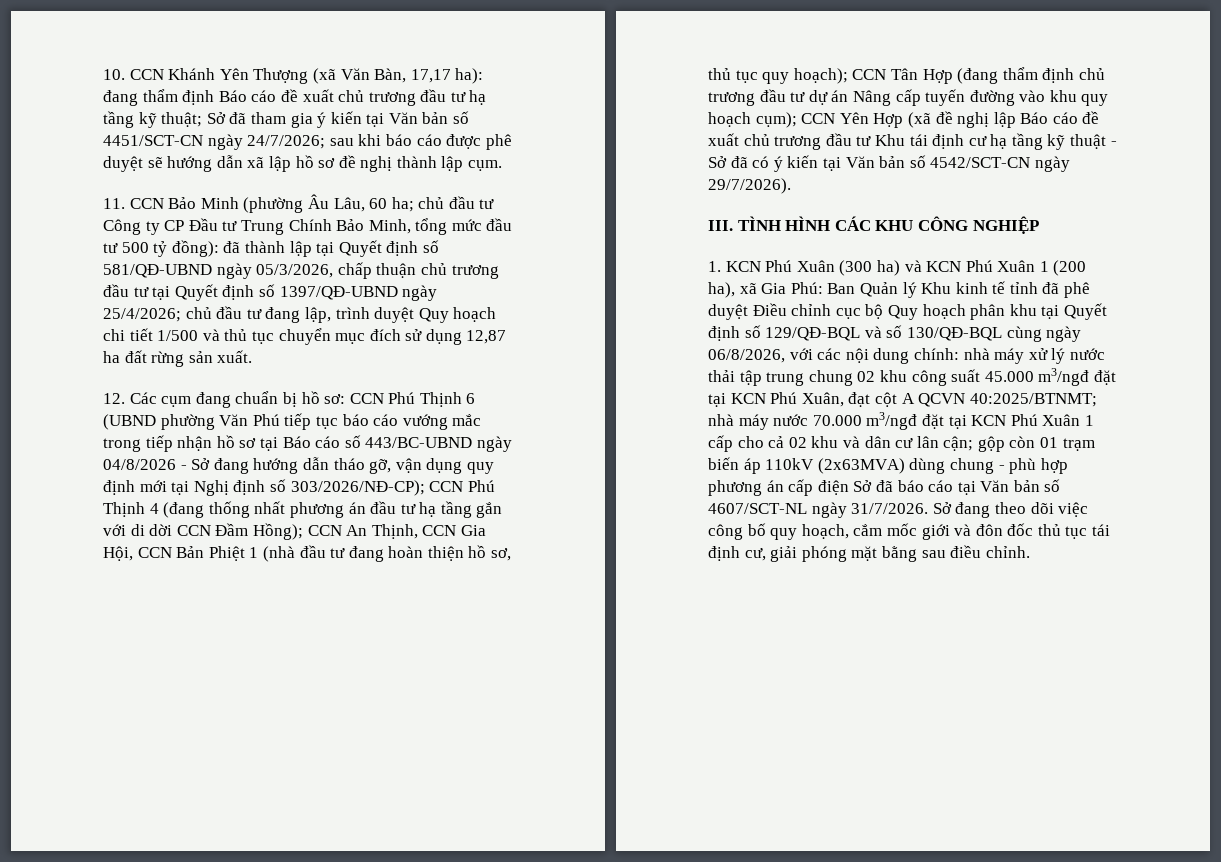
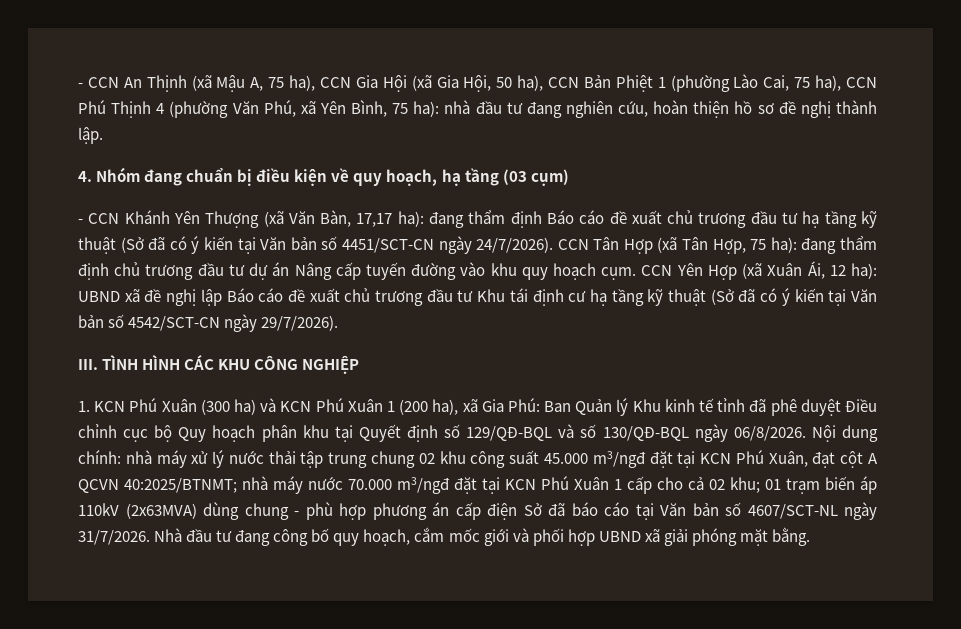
- 10. CCN Khánh Yên Thượng (xã Văn Bàn, 17,17 ha):
+ - CCN An Thịnh (xã Mậu A, 75 ha), CCN Gia Hội (xã Gia Hội, 50 ha), CCN Bản Phiệt 1 (phường Lào Cai, 75 ha), CCN Phú Thịnh 4 (phường Văn Phú, xã Yên Bình, 75 ha): nhà đầu tư đang nghiên cứu, hoàn thiện hồ sơ đề nghị thành lập.
+ 4. Nhóm đang chuẩn bị điều kiện về quy hoạch, hạ tầng (03 cụm)
+ - CCN Khánh Yên Thượng (xã Văn Bàn, 17,17 ha):
- đang thẩm định Báo cáo đề xuất chủ trương đầu tư hạ tầng kỹ thuật; Sở đã tham gia ý kiến tại Văn bản số 4451/SCT-CN ngày 24/7/2026; sau khi báo cáo được phê duyệt sẽ hướng dẫn xã lập hồ sơ đề nghị thành lập cụm.
- 11. CCN Bảo Minh (phường Âu Lâu, 60 ha; chủ đầu tư Công ty CP Đầu tư Trung Chính Bảo Minh, tổng mức đầu tư 500 tỷ đồng): đã thành lập tại Quyết định số 581/QĐ-UBND ngày 05/3/2026, chấp thuận chủ trương đầu tư tại Quyết định số 1397/QĐ-UBND ngày 25/4/2026; chủ đầu tư đang lập, trình duyệt Quy hoạch chi tiết 1/500 và thủ tục chuyển mục đích sử dụng 12,87 ha đất rừng sản xuất.
- 12. Các cụm đang chuẩn bị hồ sơ: CCN Phú Thịnh 6 (UBND phường Văn Phú tiếp tục báo cáo vướng mắc trong tiếp nhận hồ sơ tại Báo cáo số 443/BC-UBND ngày 04/8/2026 - Sở đang hướng dẫn tháo gỡ, vận dụng quy định mới tại Nghị định số 303/2026/NĐ-CP); CCN Phú Thịnh 4 (đang thống nhất phương án đầu tư hạ tầng gắn với di dời CCN Đầm Hồng); CCN An Thịnh, CCN Gia Hội, CCN Bản Phiệt 1 (nhà đầu tư đang hoàn thiện hồ sơ, thủ tục quy hoạch); CCN Tân Hợp (đang thẩm định chủ trương đầu tư dự án Nâng cấp tuyến đường vào khu quy hoạch cụm);
+ đang thẩm định Báo cáo đề xuất chủ trương đầu tư hạ tầng kỹ thuật (Sở đã có ý kiến tại Văn bản số 4451/SCT-CN ngày 24/7/2026). CCN Tân Hợp (xã Tân Hợp, 75 ha): đang thẩm định chủ trương đầu tư dự án Nâng cấp tuyến đường vào khu quy hoạch cụm.
- CCN Yên Hợp (xã đề nghị lập Báo cáo đề xuất chủ trương đầu tư Khu tái định cư hạ tầng kỹ thuật - Sở đã có ý kiến tại Văn bản số 4542/SCT-CN ngày 29/7/2026).
+ CCN Yên Hợp (xã Xuân Ái, 12 ha): UBND xã đề nghị lập Báo cáo đề xuất chủ trương đầu tư Khu tái định cư hạ tầng kỹ thuật (Sở đã có ý kiến tại Văn bản số 4542/SCT-CN ngày 29/7/2026).
- Ban Quản lý Khu kinh tế tỉnh đã phê duyệt Điều chỉnh cục bộ Quy hoạch phân khu tại Quyết định số 129/QĐ-BQL và số 130/QĐ-BQL cùng ngày 06/8/2026, với các nội dung chính:
+ Ban Quản lý Khu kinh tế tỉnh đã phê duyệt Điều chỉnh cục bộ Quy hoạch phân khu tại Quyết định số 129/QĐ-BQL và số 130/QĐ-BQL ngày 06/8/2026. Nội dung chính:
- nhà máy nước 70.000 m3/ngđ đặt tại KCN Phú Xuân 1 cấp cho cả 02 khu và dân cư lân cận; gộp còn 01 trạm biến áp 110kV (2x63MVA) dùng chung - phù hợp phương án cấp điện Sở đã báo cáo tại Văn bản số 4607/SCT-NL ngày 31/7/2026.
+ nhà máy nước 70.000 m3/ngđ đặt tại KCN Phú Xuân 1 cấp cho cả 02 khu; 01 trạm biến áp 110kV (2x63MVA) dùng chung - phù hợp phương án cấp điện Sở đã báo cáo tại Văn bản số 4607/SCT-NL ngày 31/7/2026.
- Sở đang theo dõi việc công bố quy hoạch, cắm mốc giới và đôn đốc thủ tục tái định cư, giải phóng mặt bằng sau điều chỉnh.
+ Nhà đầu tư đang công bố quy hoạch, cắm mốc giới và phối hợp UBND xã giải phóng mặt bằng.

